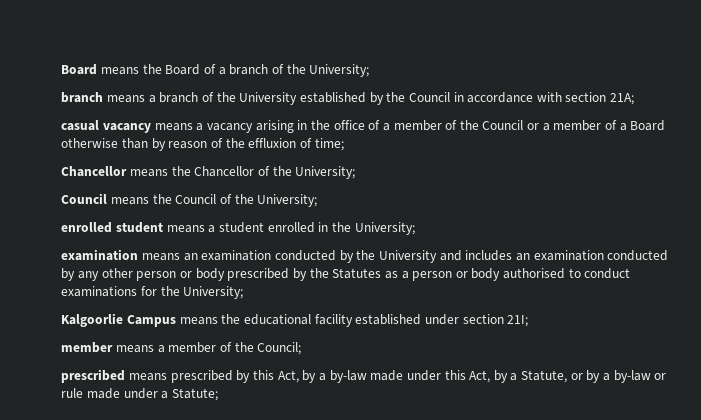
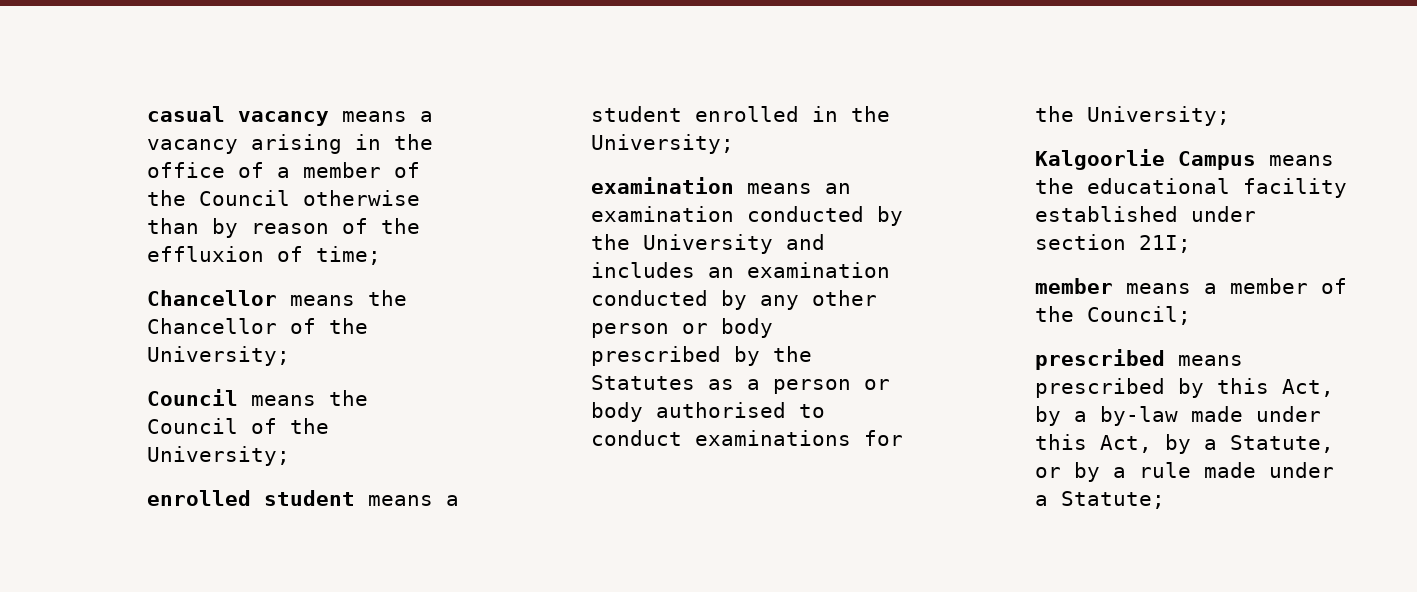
- Board means the Board of a branch of the University;
- branch means a branch of the University established by the Council in accordance with section 21A;
- casual vacancy means a vacancy arising in the office of a member of the Council or a member of a Board otherwise than by reason of the effluxion of time;
+ casual vacancy means a vacancy arising in the office of a member of the Council otherwise than by reason of the effluxion of time;
- prescribed means prescribed by this Act, by a by-law made under this Act, by a Statute, or by a by-law or rule made under a Statute;
+ prescribed means prescribed by this Act, by a by-law made under this Act, by a Statute, or by a rule made under a Statute;

